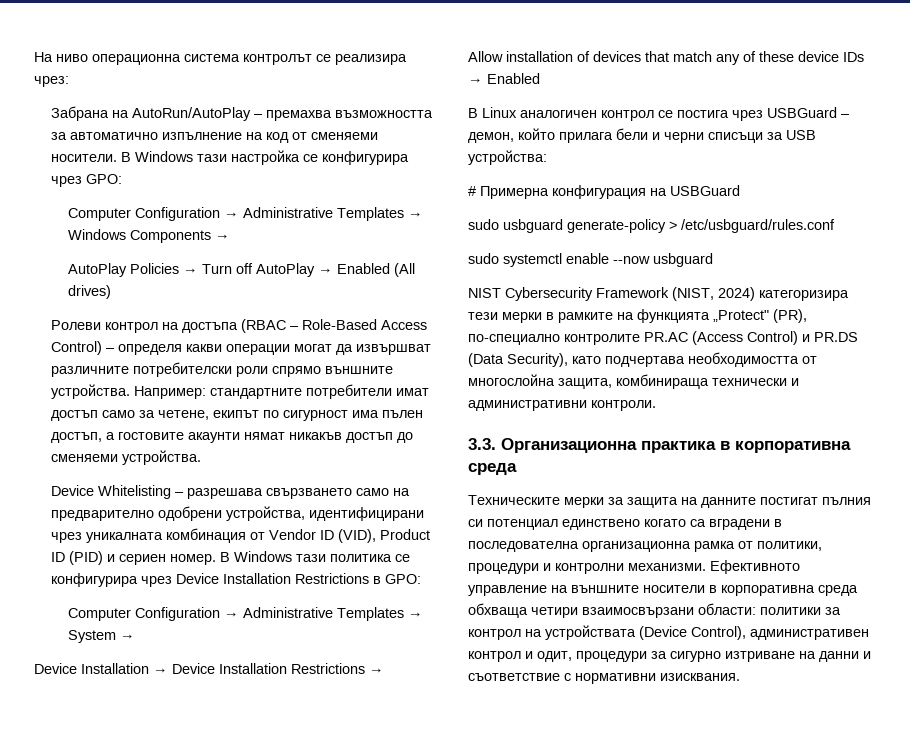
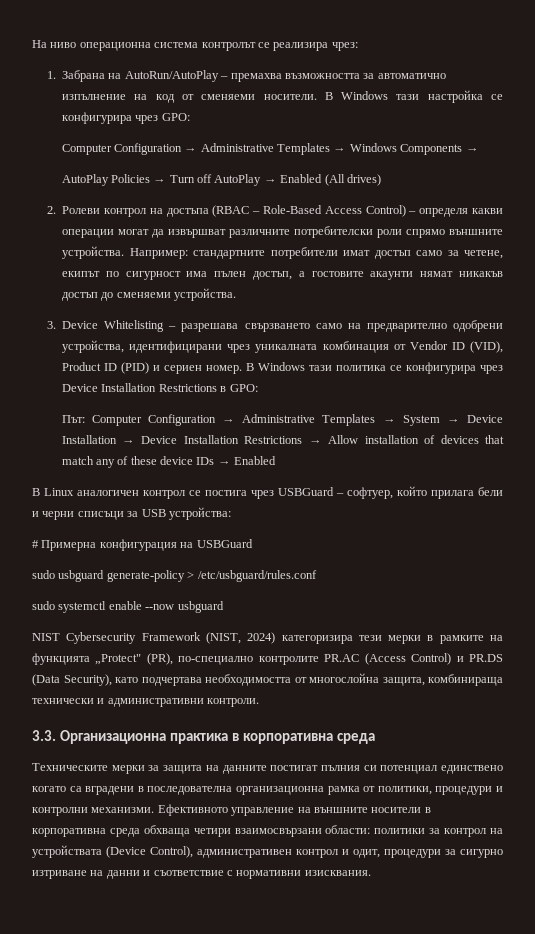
- Забрана на AutoRun/AutoPlay – премахва възможността за автоматично изпълнение на код от сменяеми носители.
+ 1. Забрана на AutoRun/AutoPlay – премахва възможността за автоматично изпълнение на код от сменяеми носители.
- Ролеви контрол на достъпа (RBAC – Role-Based Access Control) – определя какви операции могат да извършват различните потребителски роли спрямо външните устройства.
+ 2. Ролеви контрол на достъпа (RBAC – Role-Based Access Control) – определя какви операции могат да извършват различните потребителски роли спрямо външните устройства.
- Device Whitelisting – разрешава свързването само на предварително одобрени устройства, идентифицирани чрез уникалната комбинация от Vendor ID (VID), Product ID (PID) и сериен номер.
+ 3. Device Whitelisting – разрешава свързването само на предварително одобрени устройства, идентифицирани чрез уникалната комбинация от Vendor ID (VID), Product ID (PID) и сериен номер.
- Computer Configuration → Administrative Templates → System →
- Device Installation → Device Installation Restrictions →
- Allow installation of devices that match any of these device IDs → Enabled
+ Път: Computer Configuration → Administrative Templates → System → Device Installation → Device Installation Restrictions → Allow installation of devices that match any of these device IDs → Enabled
- В Linux аналогичен контрол се постига чрез USBGuard – демон, който прилага бели и черни списъци за USB устройства:
+ В Linux аналогичен контрол се постига чрез USBGuard – софтуер, който прилага бели и черни списъци за USB устройства:

